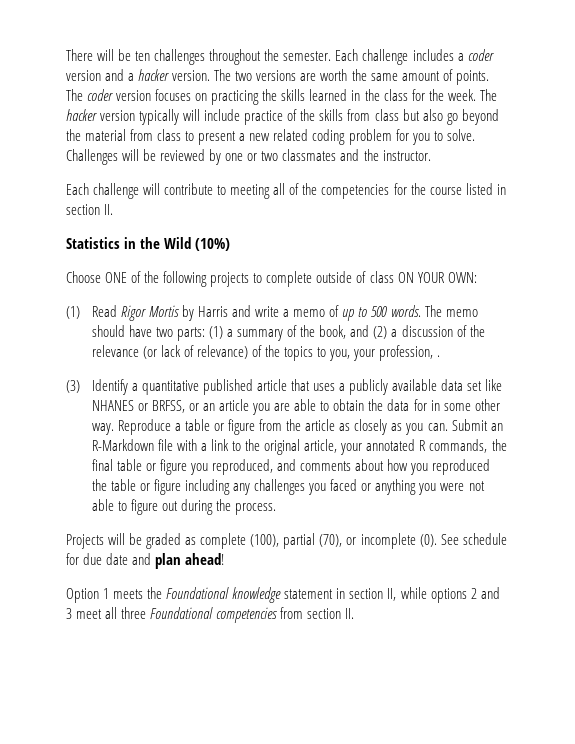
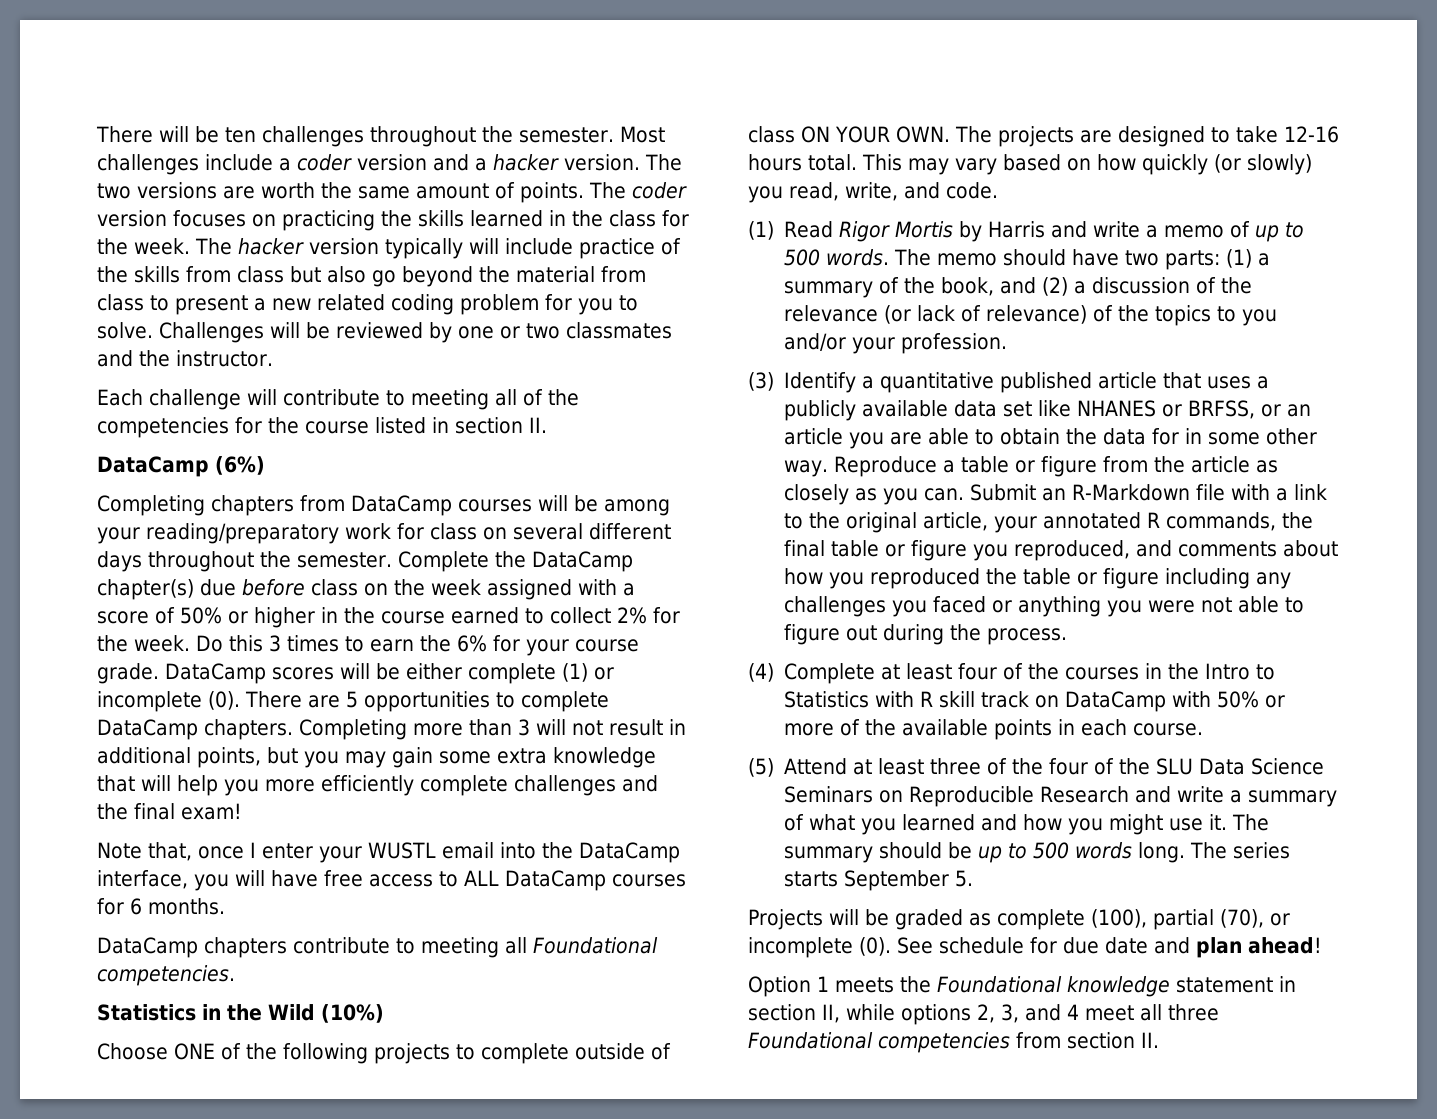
- Each challenge includes a coder version and a hacker version.
+ Most challenges include a coder version and a hacker version.
+ DataCamp (6%)
+ Completing chapters from DataCamp courses will be among your reading/preparatory work for class on several different days throughout the semester. Complete the DataCamp chapter(s) due before class on the week assigned with a score of 50% or higher in the course earned to collect 2% for the week. Do this 3 times to earn the 6% for your course grade. DataCamp scores will be either complete (1) or incomplete (0). There are 5 opportunities to complete DataCamp chapters. Completing more than 3 will not result in additional points, but you may gain some extra knowledge that will help you more efficiently complete challenges and the final exam!
+ Note that, once I enter your WUSTL email into the DataCamp interface, you will have free access to ALL DataCamp courses for 6 months.
+ DataCamp chapters contribute to meeting all Foundational competencies.
- Choose ONE of the following projects to complete outside of class ON YOUR OWN:
+ Choose ONE of the following projects to complete outside of class ON YOUR OWN. The projects are designed to take 12-16 hours total. This may vary based on how quickly (or slowly) you read, write, and code.
- The memo should have two parts: (1) a summary of the book, and (2) a discussion of the relevance (or lack of relevance) of the topics to you, your profession, .
+ The memo should have two parts: (1) a summary of the book, and (2) a discussion of the relevance (or lack of relevance) of the topics to you and/or your profession.
+ (4) Complete at least four of the courses in the Intro to Statistics with R skill track on DataCamp with 50% or more of the available points in each course.
+ (5) Attend at least three of the four of the SLU Data Science Seminars on Reproducible Research and write a summary of what you learned and how you might use it. The summary should be up to 500 words long. The series starts September 5.
- Option 1 meets the Foundational knowledge statement in section II, while options 2 and 3 meet all three Foundational competencies from section II.
+ Option 1 meets the Foundational knowledge statement in section II, while options 2, 3, and 4 meet all three Foundational competencies from section II.

